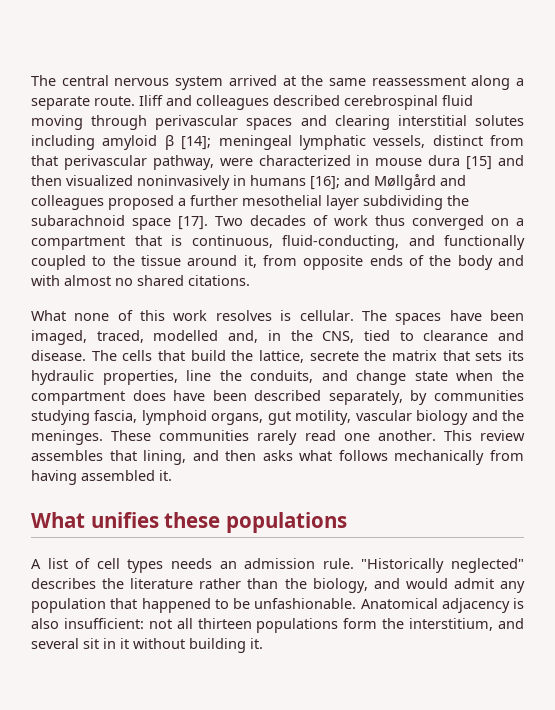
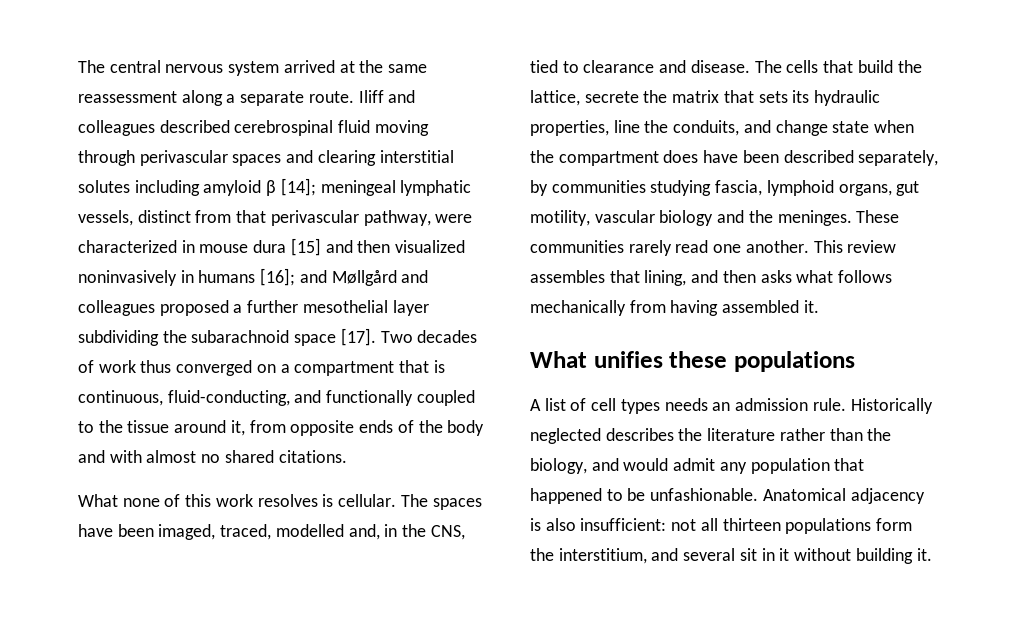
- "Historically neglected" describes the literature rather than the biology, and would admit any population that happened to be unfashionable.
+ Historically neglected describes the literature rather than the biology, and would admit any population that happened to be unfashionable.

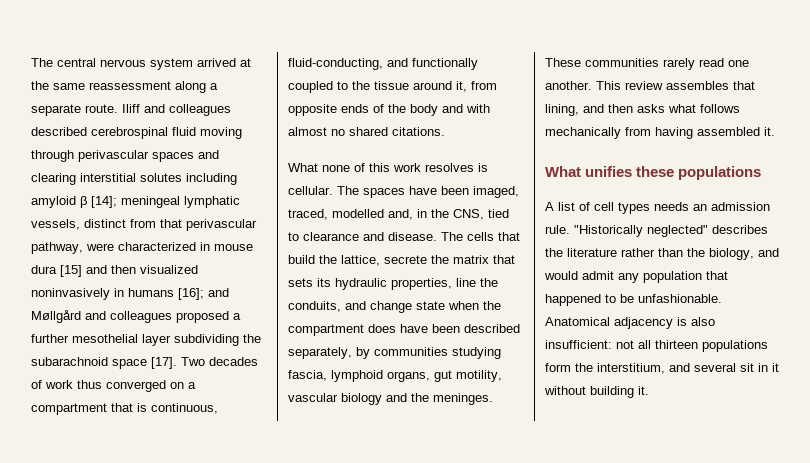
- Historically neglected describes the literature rather than the biology, and would admit any population that happened to be unfashionable.
+ "Historically neglected" describes the literature rather than the biology, and would admit any population that happened to be unfashionable.

